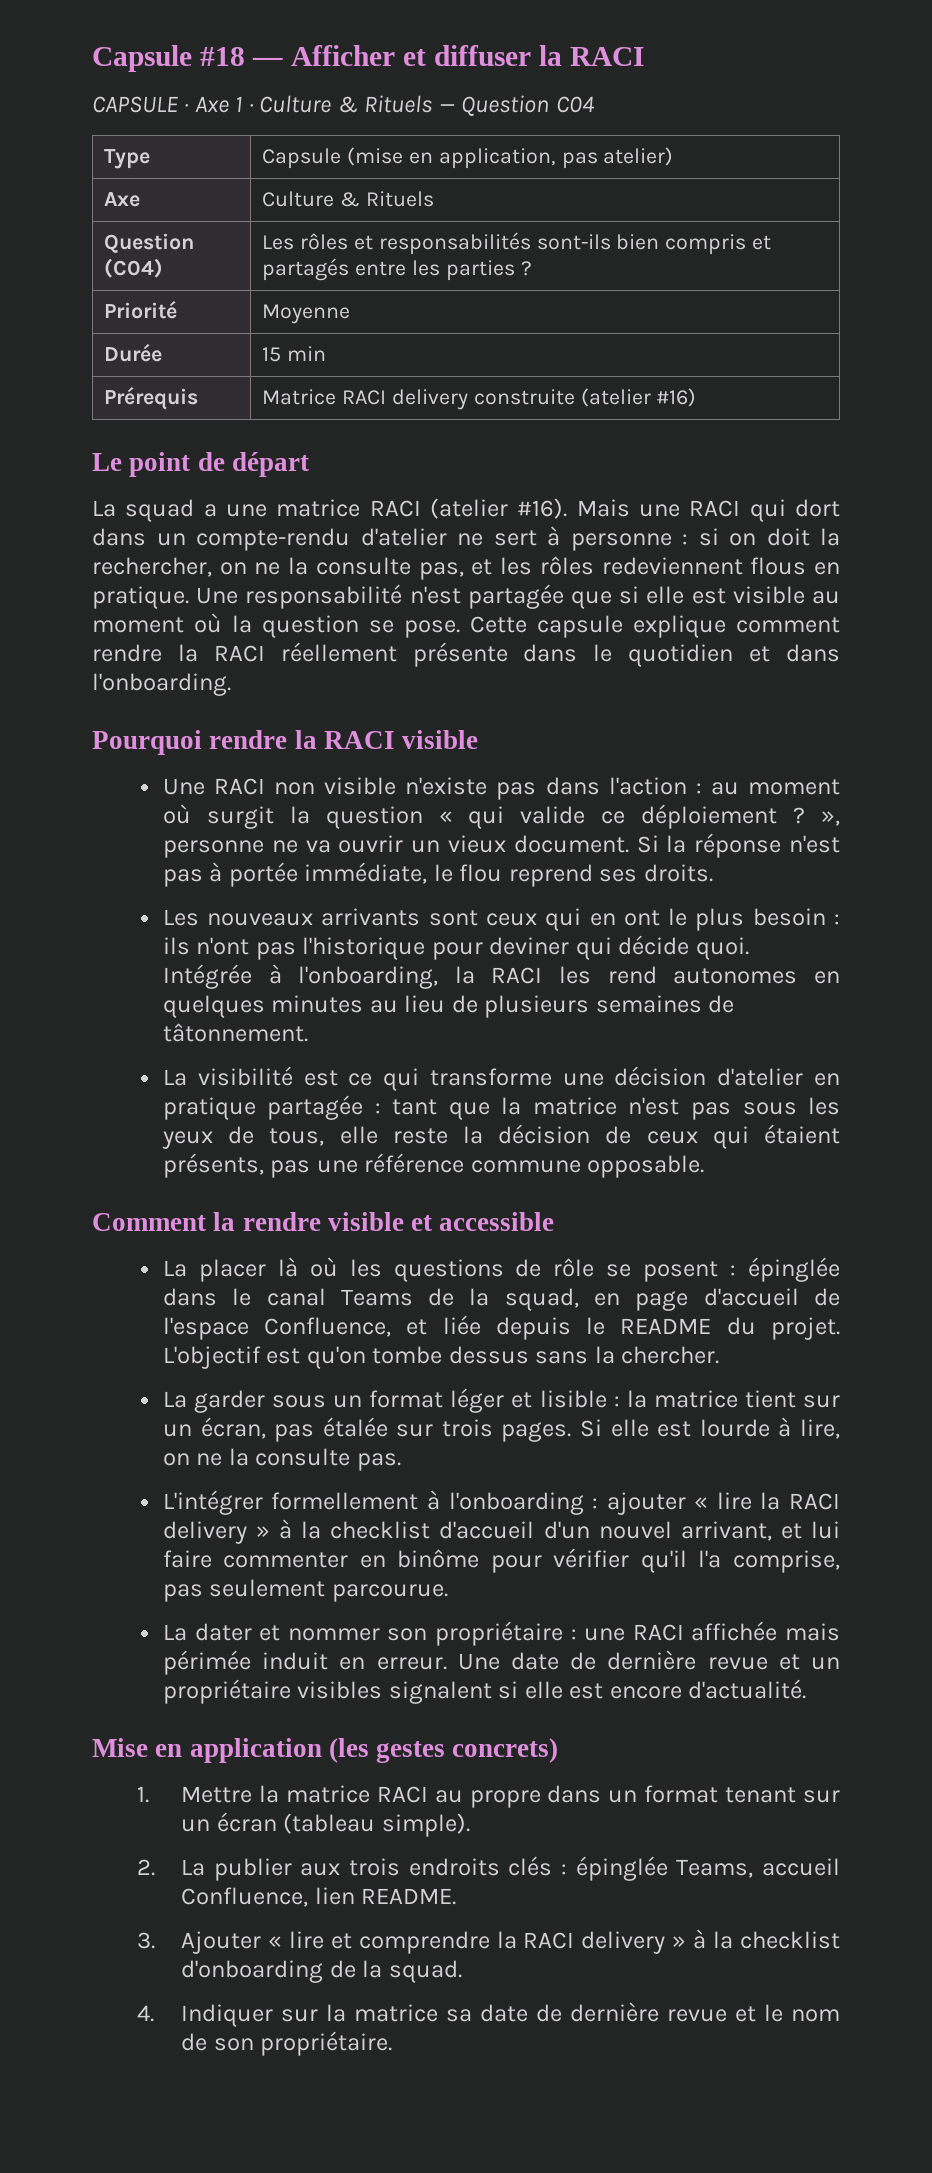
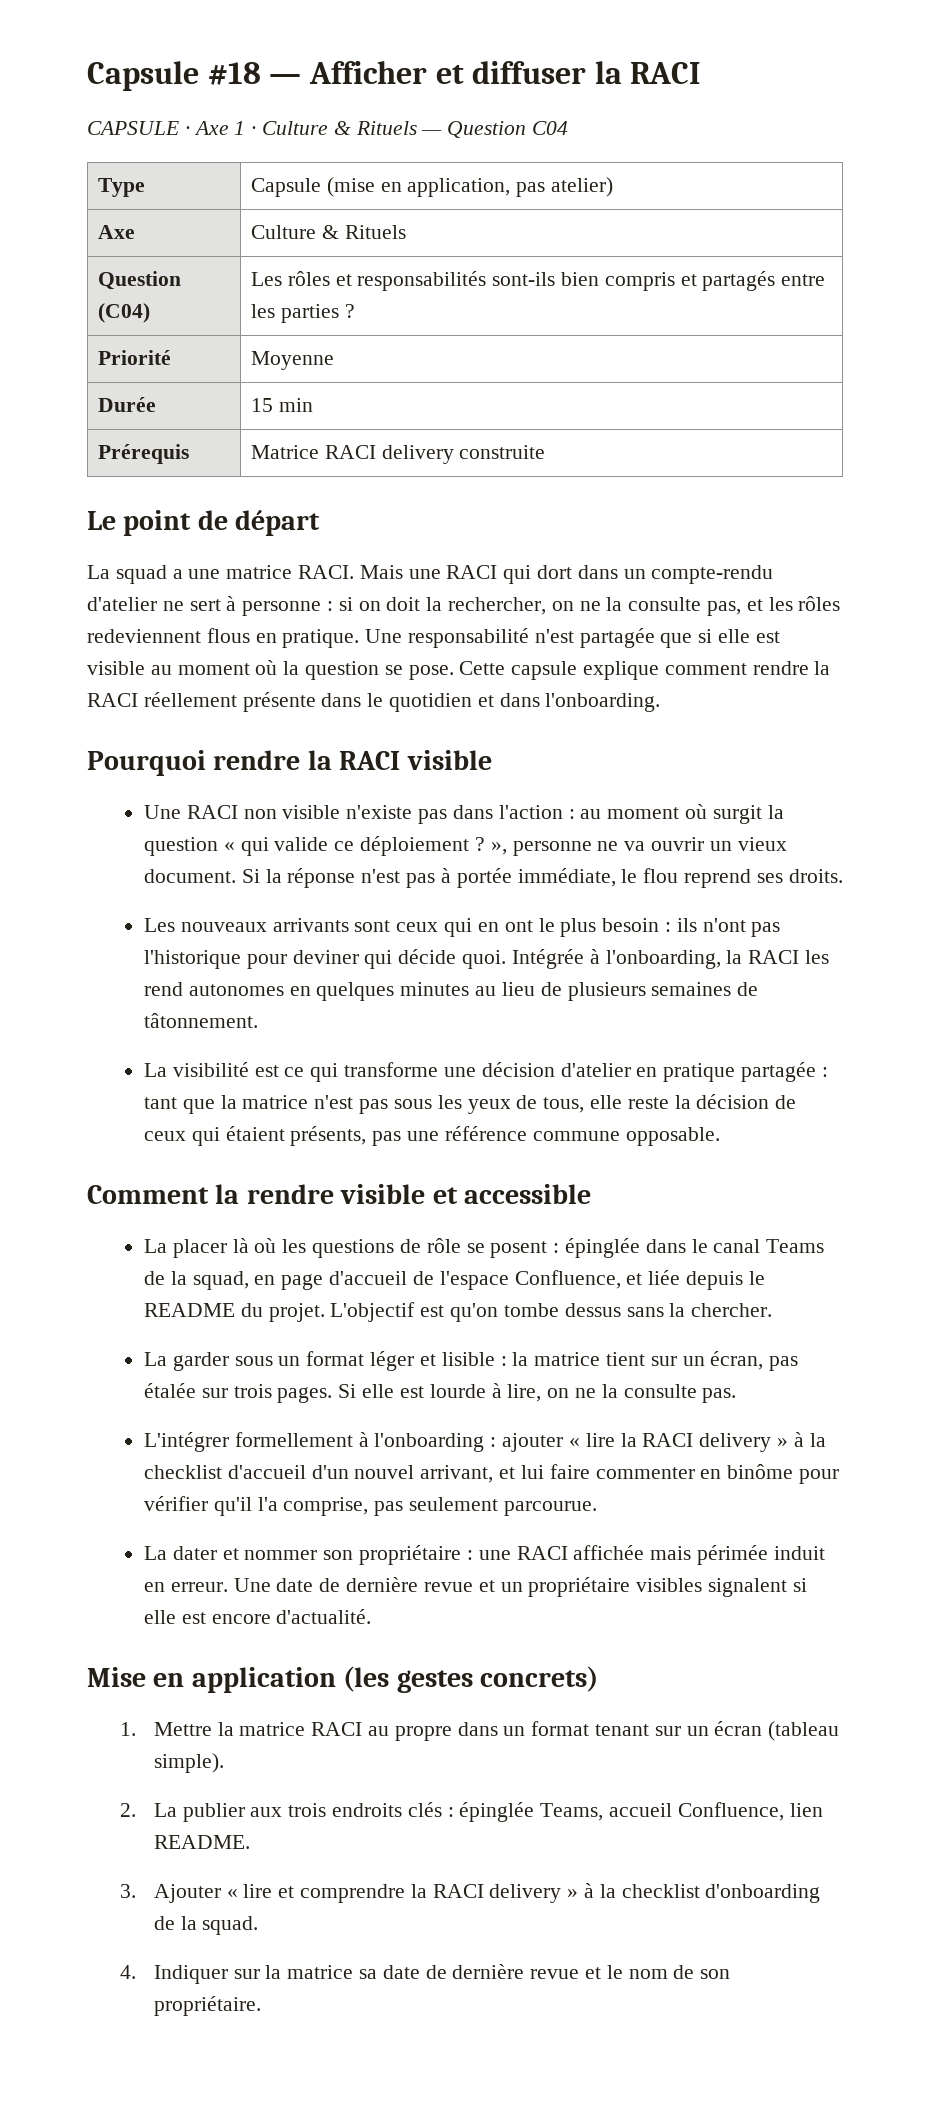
- Prérequis | Matrice RACI delivery construite (atelier #16)
+ Prérequis | Matrice RACI delivery construite
- La squad a une matrice RACI (atelier #16).
+ La squad a une matrice RACI.

